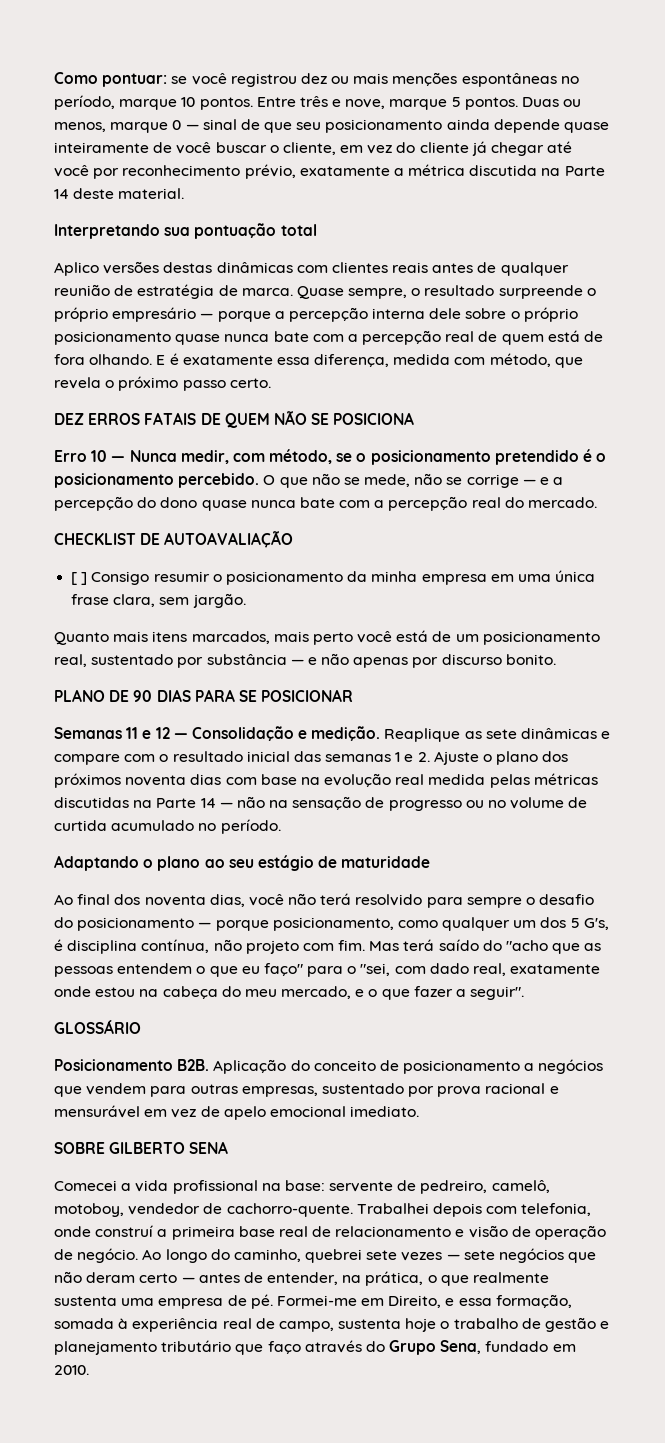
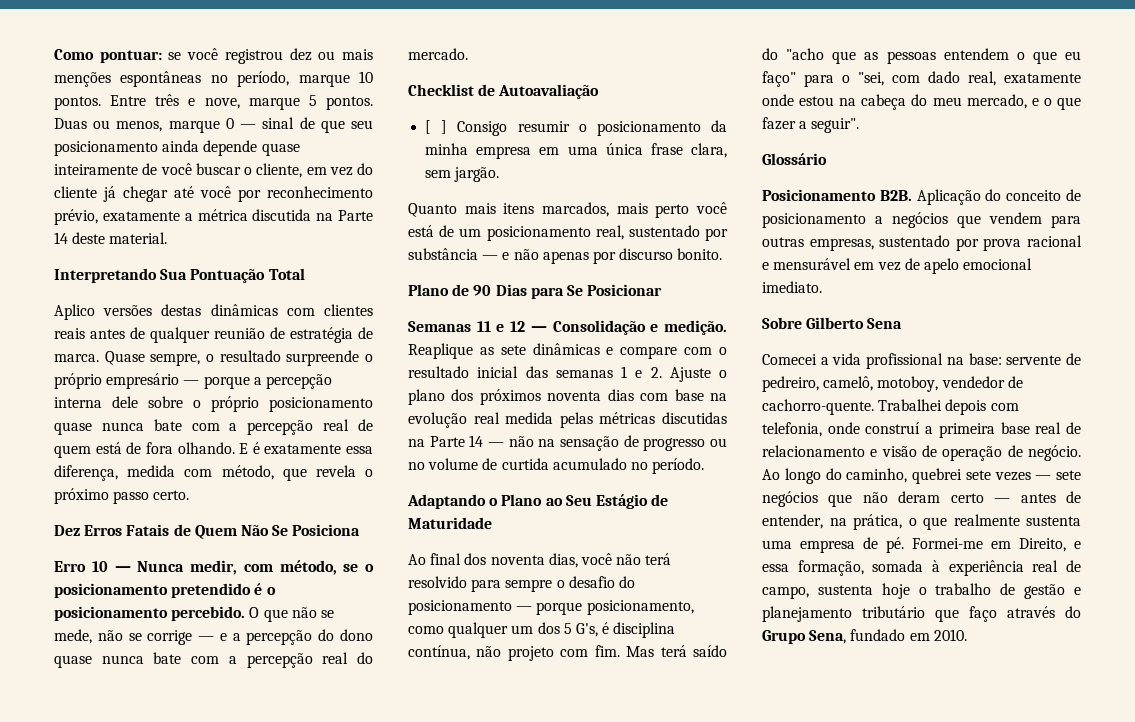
- Interpretando sua pontuação total
+ Interpretando Sua Pontuação Total
- DEZ ERROS FATAIS DE QUEM NÃO SE POSICIONA
+ Dez Erros Fatais de Quem Não Se Posiciona
- CHECKLIST DE AUTOAVALIAÇÃO
+ Checklist de Autoavaliação
- PLANO DE 90 DIAS PARA SE POSICIONAR
+ Plano de 90 Dias para Se Posicionar
- Adaptando o plano ao seu estágio de maturidade
+ Adaptando o Plano ao Seu Estágio de Maturidade
- GLOSSÁRIO
+ Glossário
- SOBRE GILBERTO SENA
+ Sobre Gilberto Sena

